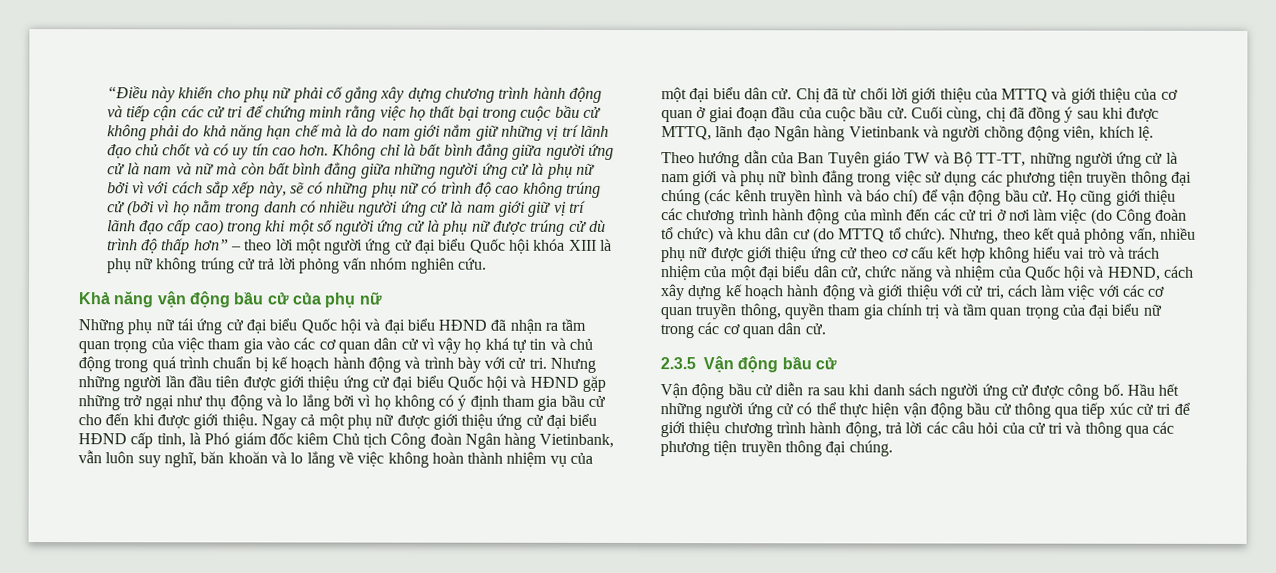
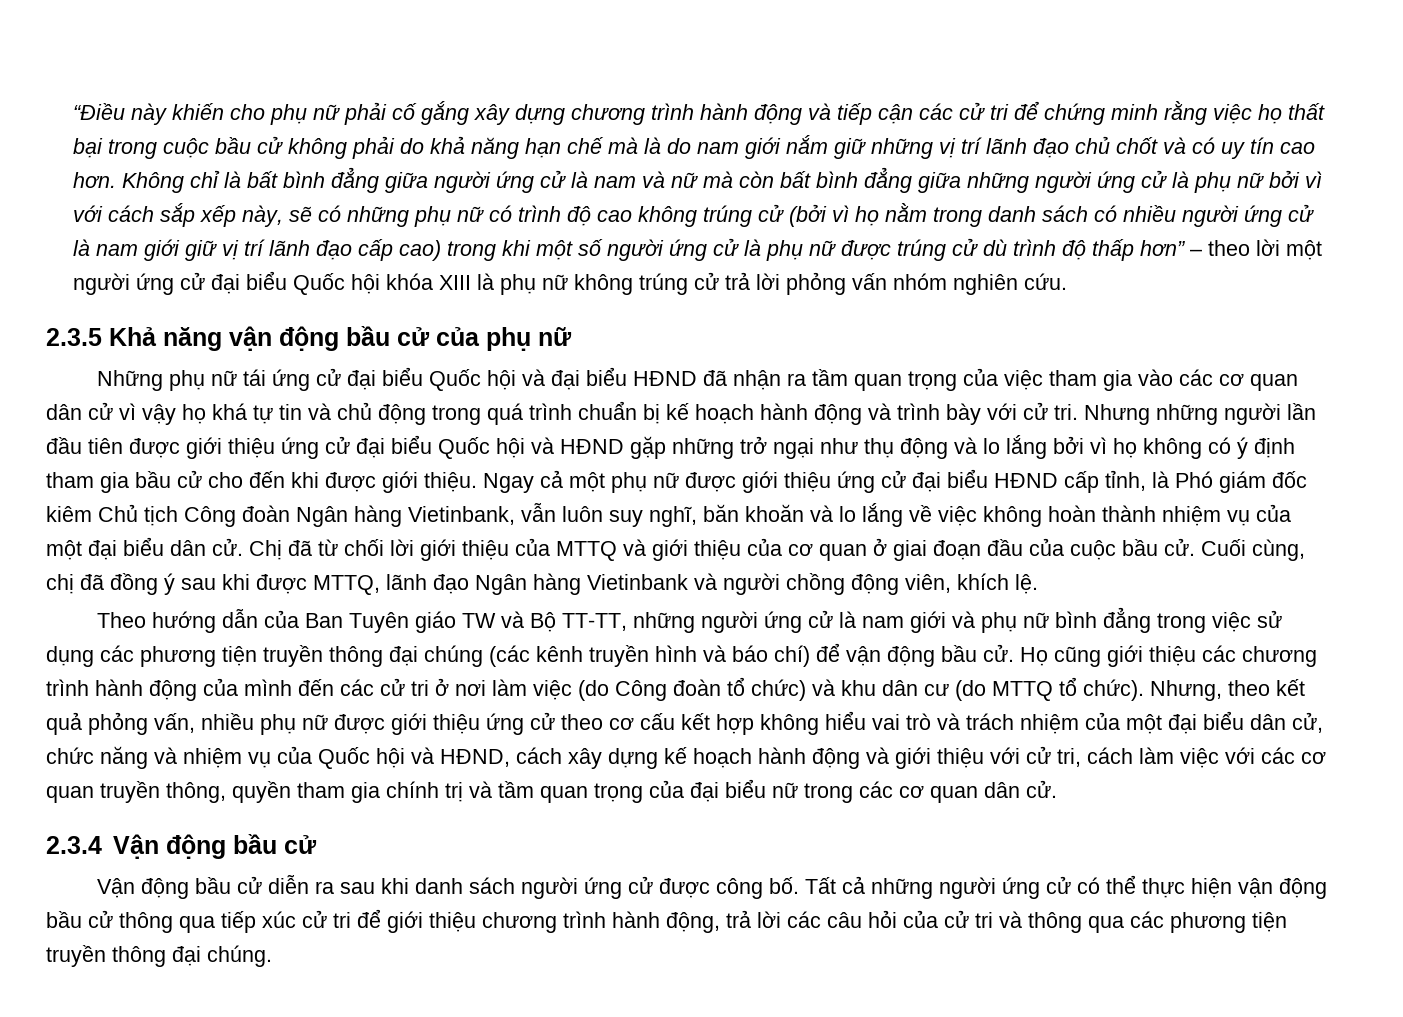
- Không chỉ là bất bình đẳng giữa người ứng cử là nam và nữ mà còn bất bình đẳng giữa những người ứng cử là phụ nữ bởi vì với cách sắp xếp này, sẽ có những phụ nữ có trình độ cao không trúng cử (bởi vì họ nằm trong danh có nhiều người ứng cử là nam giới giữ vị trí lãnh đạo cấp cao) trong khi một số người ứng cử là phụ nữ được trúng cử dù trình độ thấp hơn” – theo lời một người ứng cử đại biểu Quốc hội khóa XIII là phụ nữ không trúng cử trả lời phỏng vấn nhóm nghiên cứu.
+ Không chỉ là bất bình đẳng giữa người ứng cử là nam và nữ mà còn bất bình đẳng giữa những người ứng cử là phụ nữ bởi vì với cách sắp xếp này, sẽ có những phụ nữ có trình độ cao không trúng cử (bởi vì họ nằm trong danh sách có nhiều người ứng cử là nam giới giữ vị trí lãnh đạo cấp cao) trong khi một số người ứng cử là phụ nữ được trúng cử dù trình độ thấp hơn” – theo lời một người ứng cử đại biểu Quốc hội khóa XIII là phụ nữ không trúng cử trả lời phỏng vấn nhóm nghiên cứu.
- Khả năng vận động bầu cử của phụ nữ
+ 2.3.5 Khả năng vận động bầu cử của phụ nữ
- Nhưng, theo kết quả phỏng vấn, nhiều phụ nữ được giới thiệu ứng cử theo cơ cấu kết hợp không hiểu vai trò và trách nhiệm của một đại biểu dân cử, chức năng và nhiệm của Quốc hội và HĐND, cách xây dựng kế hoạch hành động và giới thiệu với cử tri, cách làm việc với các cơ quan truyền thông, quyền tham gia chính trị và tầm quan trọng của đại biểu nữ trong các cơ quan dân cử.
+ Nhưng, theo kết quả phỏng vấn, nhiều phụ nữ được giới thiệu ứng cử theo cơ cấu kết hợp không hiểu vai trò và trách nhiệm của một đại biểu dân cử, chức năng và nhiệm vụ của Quốc hội và HĐND, cách xây dựng kế hoạch hành động và giới thiệu với cử tri, cách làm việc với các cơ quan truyền thông, quyền tham gia chính trị và tầm quan trọng của đại biểu nữ trong các cơ quan dân cử.
- 2.3.5 Vận động bầu cử
+ 2.3.4 Vận động bầu cử
- Hầu hết những người ứng cử có thể thực hiện vận động bầu cử thông qua tiếp xúc cử tri để giới thiệu chương trình hành động, trả lời các câu hỏi của cử tri và thông qua các phương tiện truyền thông đại chúng.
+ Tất cả những người ứng cử có thể thực hiện vận động bầu cử thông qua tiếp xúc cử tri để giới thiệu chương trình hành động, trả lời các câu hỏi của cử tri và thông qua các phương tiện truyền thông đại chúng.

